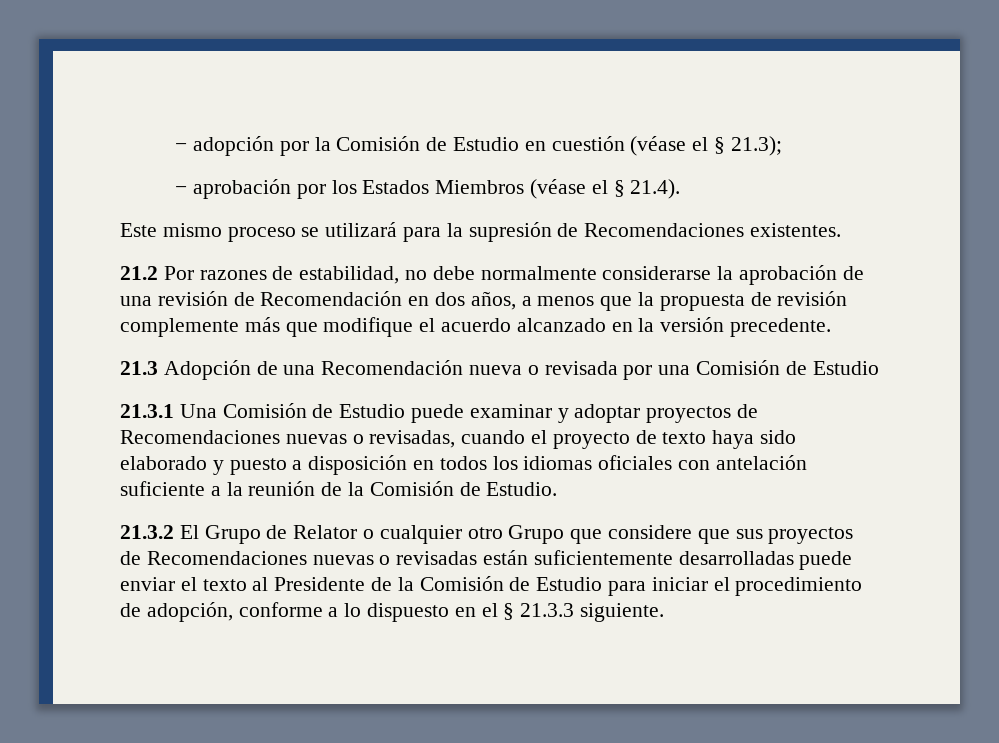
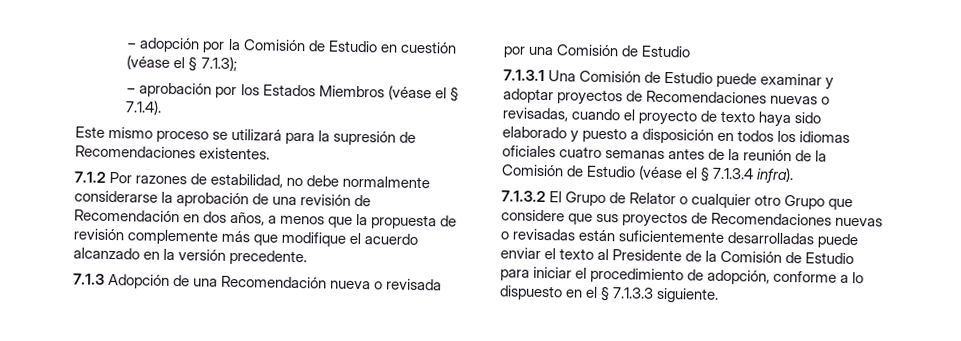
- − adopción por la Comisión de Estudio en cuestión (véase el § 21.3);
+ − adopción por la Comisión de Estudio en cuestión (véase el § 7.1.3);
- − aprobación por los Estados Miembros (véase el § 21.4).
+ − aprobación por los Estados Miembros (véase el § 7.1.4).
- 21.2 Por razones de estabilidad, no debe normalmente considerarse la aprobación de una revisión de Recomendación en dos años, a menos que la propuesta de revisión complemente más que modifique el acuerdo alcanzado en la versión precedente.
+ 7.1.2 Por razones de estabilidad, no debe normalmente considerarse la aprobación de una revisión de Recomendación en dos años, a menos que la propuesta de revisión complemente más que modifique el acuerdo alcanzado en la versión precedente.
- 21.3 Adopción de una Recomendación nueva o revisada por una Comisión de Estudio
+ 7.1.3 Adopción de una Recomendación nueva o revisada por una Comisión de Estudio
- 21.3.1 Una Comisión de Estudio puede examinar y adoptar proyectos de Recomendaciones nuevas o revisadas, cuando el proyecto de texto haya sido elaborado y puesto a disposición en todos los idiomas oficiales con antelación suficiente a la reunión de la Comisión de Estudio.
- 21.3.2 El Grupo de Relator o cualquier otro Grupo que considere que sus proyectos de Recomendaciones nuevas o revisadas están suficientemente desarrolladas puede enviar el texto al Presidente de la Comisión de Estudio para iniciar el procedimiento de adopción, conforme a lo dispuesto en el § 21.3.3 siguiente.
+ 7.1.3.1 Una Comisión de Estudio puede examinar y adoptar proyectos de Recomendaciones nuevas o revisadas, cuando el proyecto de texto haya sido elaborado y puesto a disposición en todos los idiomas oficiales cuatro semanas antes de la reunión de la Comisión de Estudio (véase el § 7.1.3.4 infra).
+ 7.1.3.2 El Grupo de Relator o cualquier otro Grupo que considere que sus proyectos de Recomendaciones nuevas o revisadas están suficientemente desarrolladas puede enviar el texto al Presidente de la Comisión de Estudio para iniciar el procedimiento de adopción, conforme a lo dispuesto en el § 7.1.3.3 siguiente.

